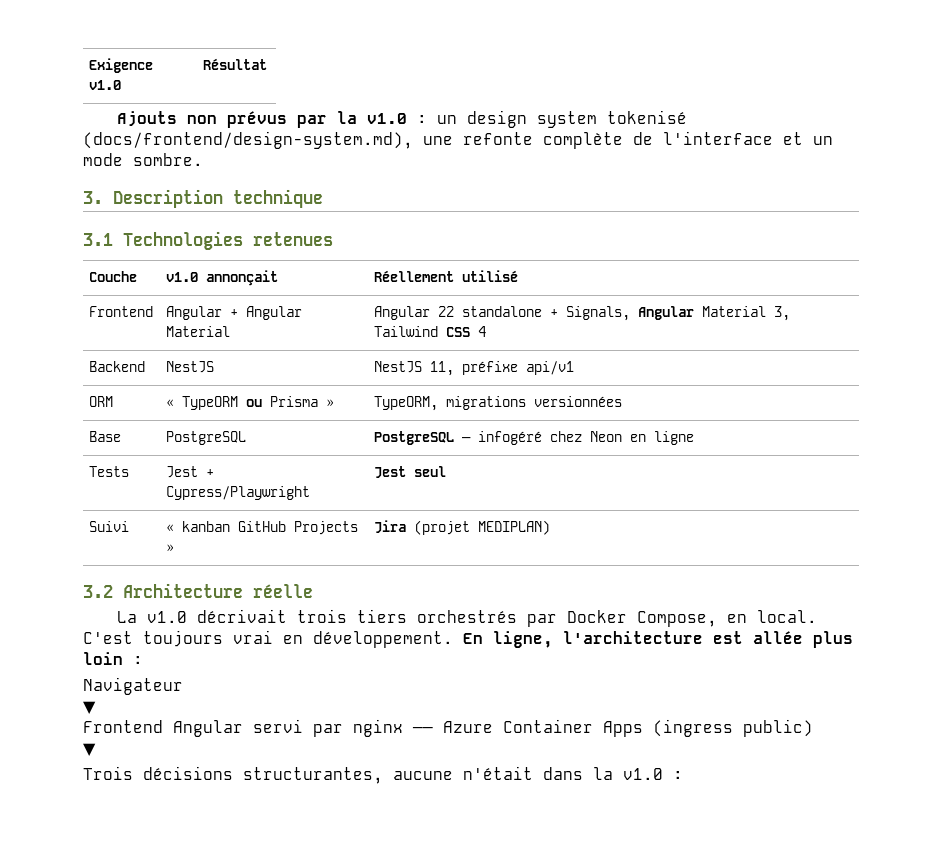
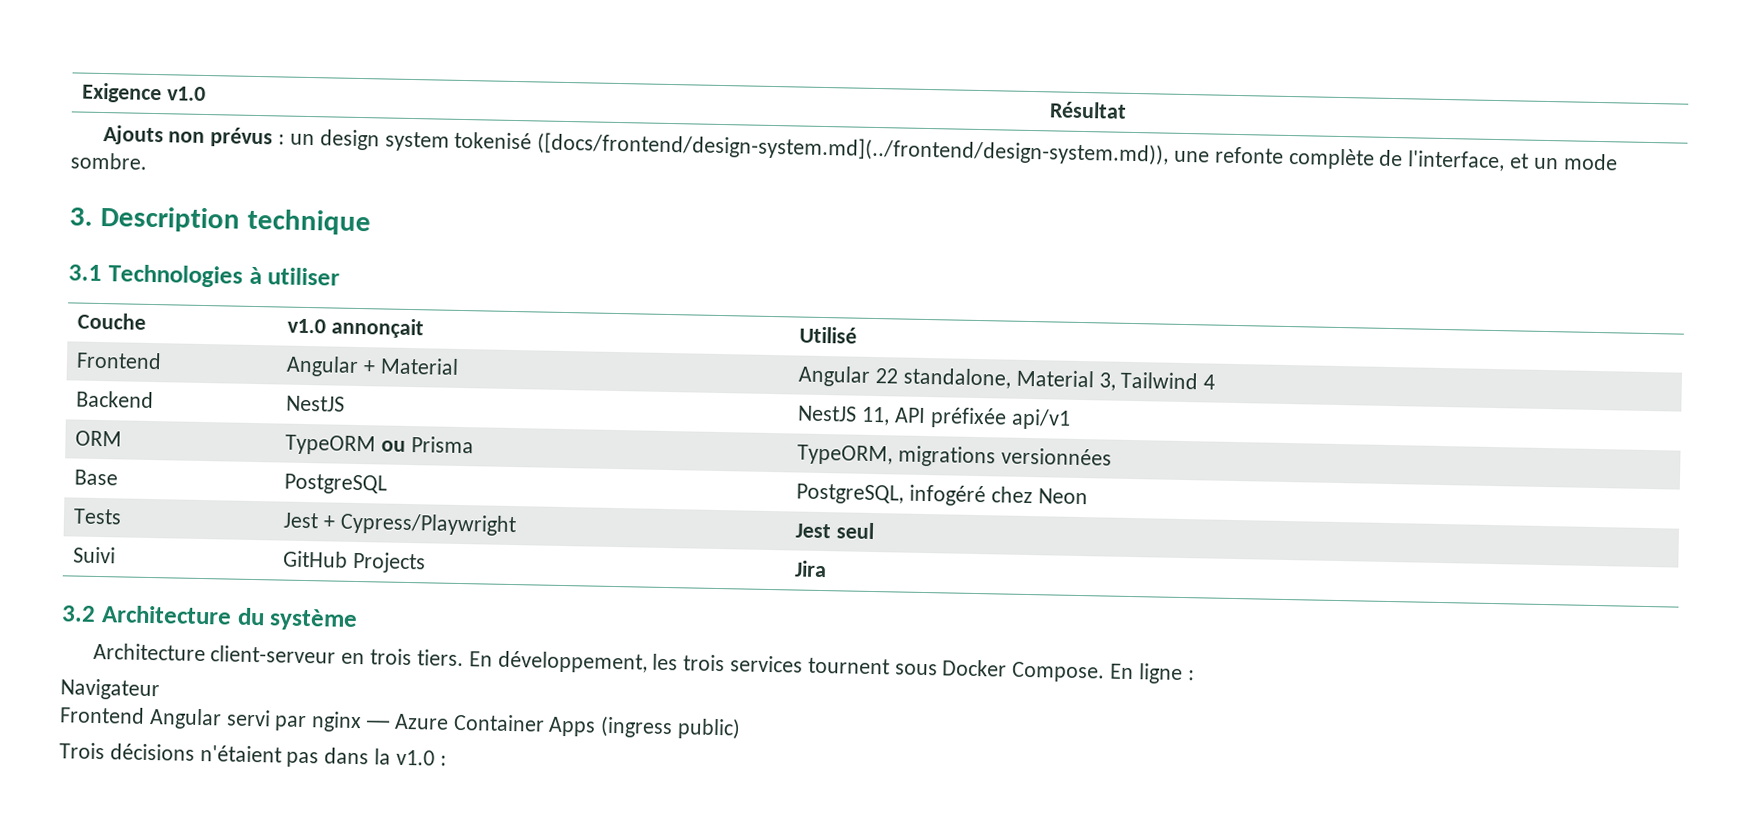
- Ajouts non prévus par la v1.0 : un design system tokenisé (docs/frontend/design-system.md), une refonte complète de l'interface et un mode sombre.
+ Ajouts non prévus : un design system tokenisé ([docs/frontend/design-system.md](../frontend/design-system.md)), une refonte complète de l'interface, et un mode sombre.
- 3.1 Technologies retenues
+ 3.1 Technologies à utiliser
- Couche | v1.0 annonçait | Réellement utilisé
+ Couche | v1.0 annonçait | Utilisé
- Frontend | Angular + Angular Material | Angular 22 standalone + Signals, Angular Material 3, Tailwind CSS 4
+ Frontend | Angular + Material | Angular 22 standalone, Material 3, Tailwind 4
- Backend | NestJS | NestJS 11, préfixe api/v1
+ Backend | NestJS | NestJS 11, API préfixée api/v1
- ORM | « TypeORM ou Prisma » | TypeORM, migrations versionnées
+ ORM | TypeORM ou Prisma | TypeORM, migrations versionnées
- Base | PostgreSQL | PostgreSQL — infogéré chez Neon en ligne
+ Base | PostgreSQL | PostgreSQL, infogéré chez Neon
- Suivi | « kanban GitHub Projects » | Jira (projet MEDIPLAN)
+ Suivi | GitHub Projects | Jira
- 3.2 Architecture réelle
- La v1.0 décrivait trois tiers orchestrés par Docker Compose, en local. C'est toujours vrai en développement. En ligne, l'architecture est allée plus loin :
+ 3.2 Architecture du système
+ Architecture client-serveur en trois tiers. En développement, les trois services tournent sous Docker Compose. En ligne :
  Navigateur
- ▼
  Frontend Angular servi par nginx ── Azure Container Apps (ingress public)
- ▼
- Trois décisions structurantes, aucune n'était dans la v1.0 :
+ Trois décisions n'étaient pas dans la v1.0 :

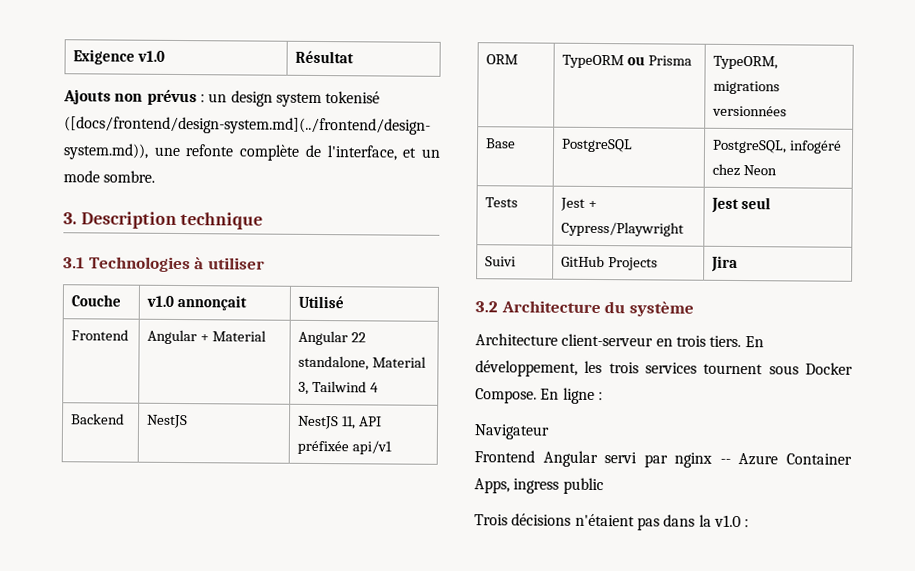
- Frontend Angular servi par nginx ── Azure Container Apps (ingress public)
+ Frontend Angular servi par nginx -- Azure Container Apps, ingress public

